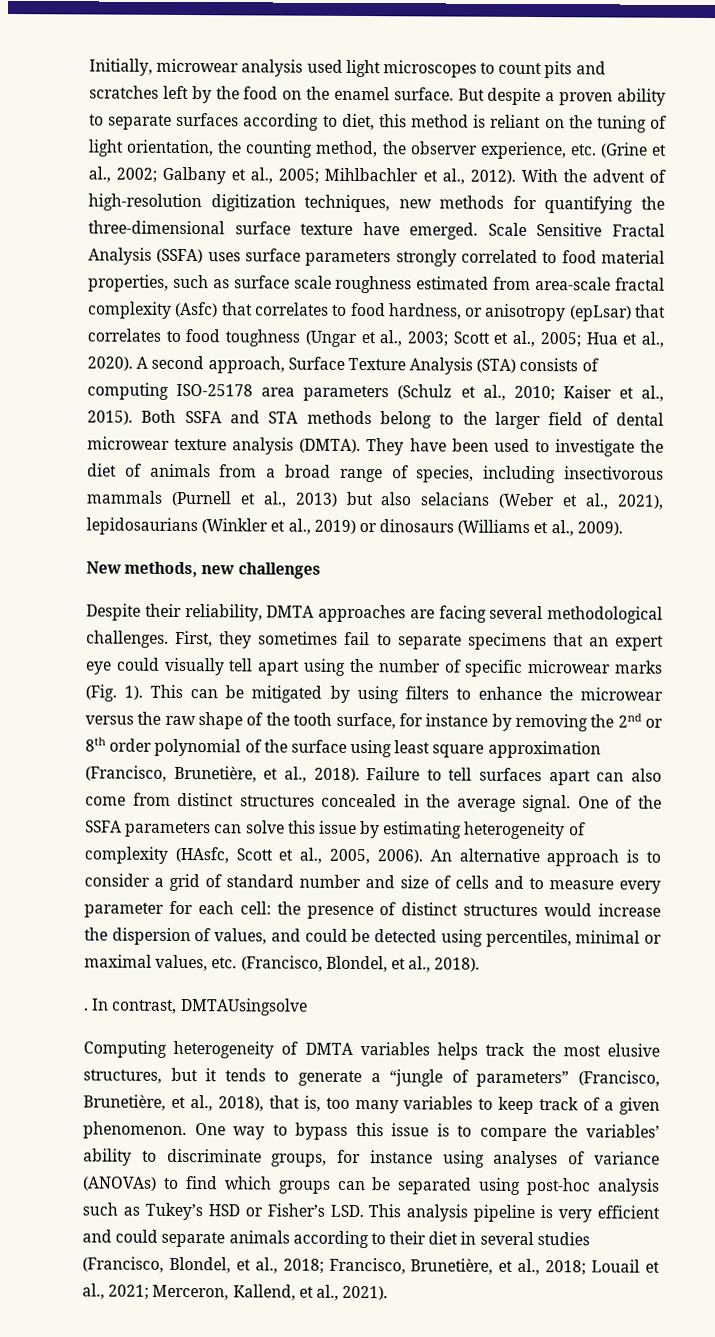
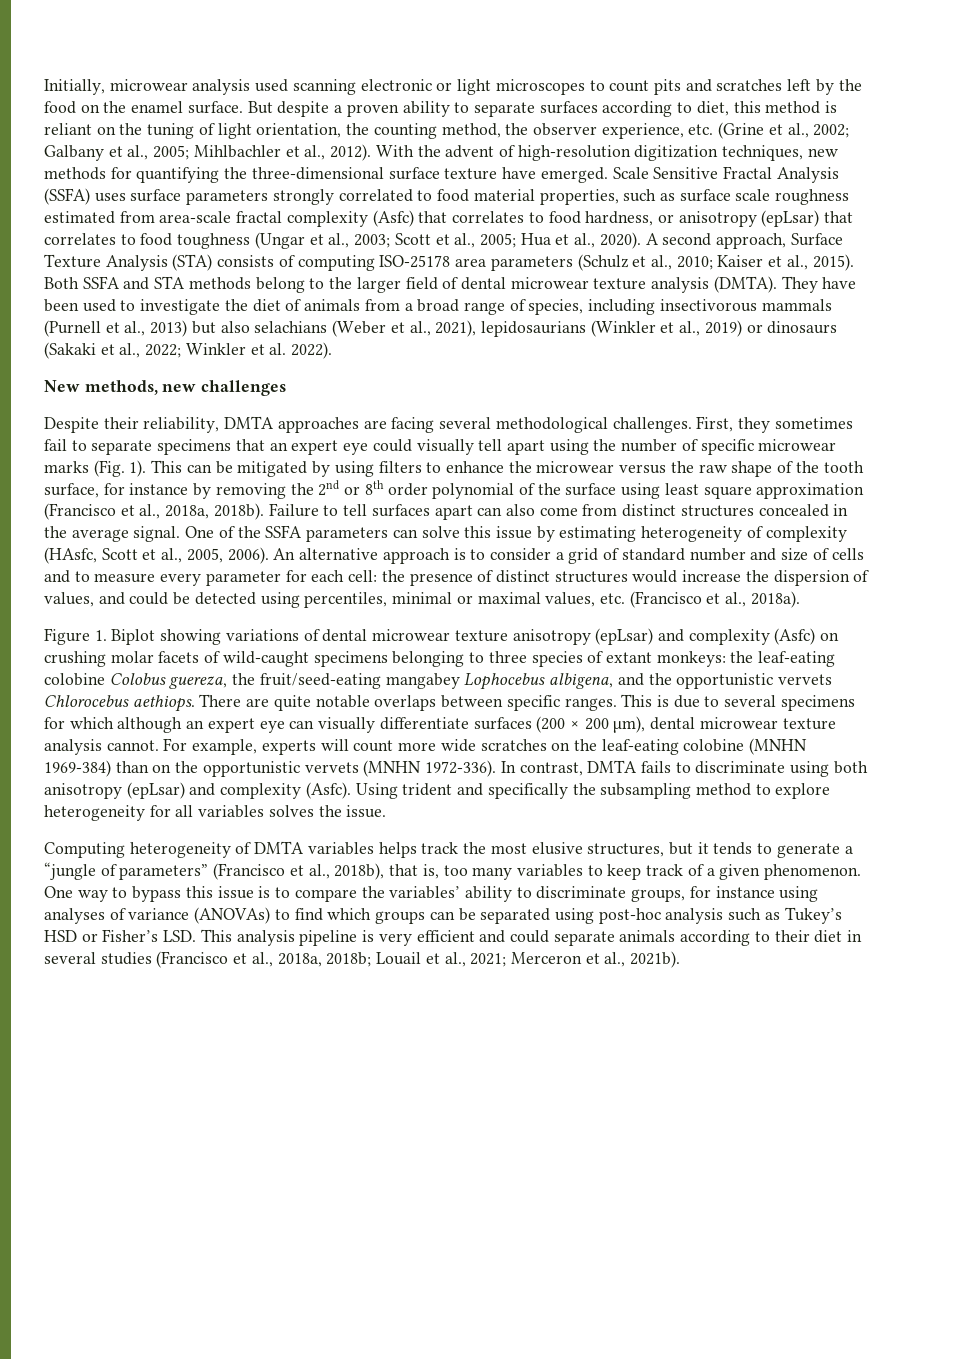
- Initially, microwear analysis used light microscopes to count pits and scratches left by the food on the enamel surface.
+ Initially, microwear analysis used scanning electronic or light microscopes to count pits and scratches left by the food on the enamel surface.
- They have been used to investigate the diet of animals from a broad range of species, including insectivorous mammals (Purnell et al., 2013) but also selacians (Weber et al., 2021), lepidosaurians (Winkler et al., 2019) or dinosaurs (Williams et al., 2009).
+ They have been used to investigate the diet of animals from a broad range of species, including insectivorous mammals (Purnell et al., 2013) but also selachians (Weber et al., 2021), lepidosaurians (Winkler et al., 2019) or dinosaurs (Sakaki et al., 2022; Winkler et al. 2022).
- This can be mitigated by using filters to enhance the microwear versus the raw shape of the tooth surface, for instance by removing the 2nd or 8th order polynomial of the surface using least square approximation (Francisco, Brunetière, et al., 2018).
+ This can be mitigated by using filters to enhance the microwear versus the raw shape of the tooth surface, for instance by removing the 2nd or 8th order polynomial of the surface using least square approximation (Francisco et al., 2018a, 2018b).
- An alternative approach is to consider a grid of standard number and size of cells and to measure every parameter for each cell: the presence of distinct structures would increase the dispersion of values, and could be detected using percentiles, minimal or maximal values, etc. (Francisco, Blondel, et al., 2018).
- . In contrast, DMTAUsingsolve
+ An alternative approach is to consider a grid of standard number and size of cells and to measure every parameter for each cell: the presence of distinct structures would increase the dispersion of values, and could be detected using percentiles, minimal or maximal values, etc. (Francisco et al., 2018a).
+ Figure 1. Biplot showing variations of dental microwear texture anisotropy (epLsar) and complexity (Asfc) on crushing molar facets of wild-caught specimens belonging to three species of extant monkeys: the leaf-eating colobine Colobus guereza, the fruit/seed-eating mangabey Lophocebus albigena, and the opportunistic vervets Chlorocebus aethiops. There are quite notable overlaps between specific ranges. This is due to several specimens for which although an expert eye can visually differentiate surfaces (200 × 200 µm), dental microwear texture analysis cannot. For example, experts will count more wide scratches on the leaf-eating colobine (MNHN 1969-384) than on the opportunistic vervets (MNHN 1972-336). In contrast, DMTA fails to discriminate using both anisotropy (epLsar) and complexity (Asfc). Using trident and specifically the subsampling method to explore heterogeneity for all variables solves the issue.
- Computing heterogeneity of DMTA variables helps track the most elusive structures, but it tends to generate a “jungle of parameters” (Francisco, Brunetière, et al., 2018), that is, too many variables to keep track of a given phenomenon.
+ Computing heterogeneity of DMTA variables helps track the most elusive structures, but it tends to generate a “jungle of parameters” (Francisco et al., 2018b), that is, too many variables to keep track of a given phenomenon.
- One way to bypass this issue is to compare the variables’ ability to discriminate groups, for instance using analyses of variance (ANOVAs) to find which groups can be separated using post-hoc analysis such as Tukey’s HSD or Fisher’s LSD. This analysis pipeline is very efficient and could separate animals according to their diet in several studies (Francisco, Blondel, et al., 2018; Francisco, Brunetière, et al., 2018; Louail et al., 2021; Merceron, Kallend, et al., 2021).
+ One way to bypass this issue is to compare the variables’ ability to discriminate groups, for instance using analyses of variance (ANOVAs) to find which groups can be separated using post-hoc analysis such as Tukey’s HSD or Fisher’s LSD. This analysis pipeline is very efficient and could separate animals according to their diet in several studies (Francisco et al., 2018a, 2018b; Louail et al., 2021; Merceron et al., 2021b).

